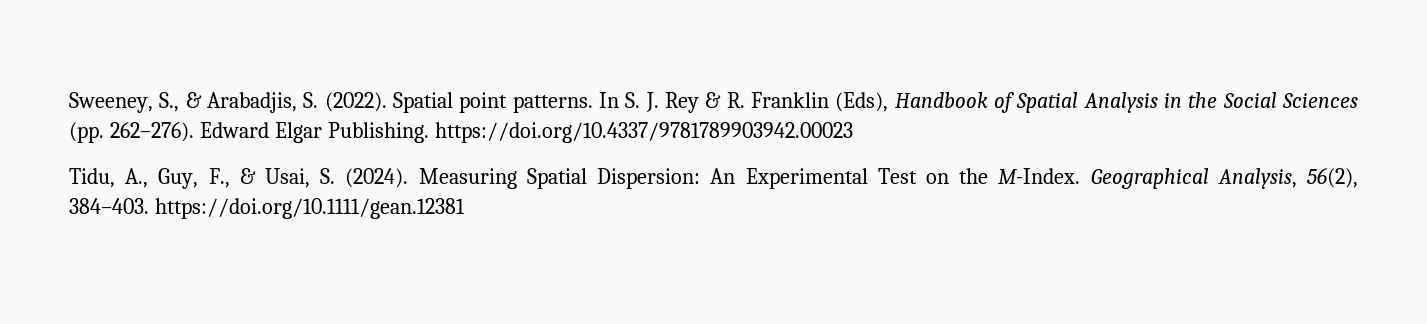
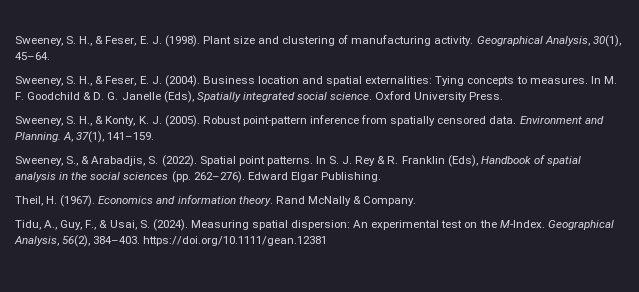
+ Sweeney, S. H., & Feser, E. J. (1998). Plant size and clustering of manufacturing activity. Geographical Analysis, 30(1), 45–64.
+ Sweeney, S. H., & Feser, E. J. (2004). Business location and spatial externalities: Tying concepts to measures. In M. F. Goodchild & D. G. Janelle (Eds), Spatially integrated social science. Oxford University Press.
+ Sweeney, S. H., & Konty, K. J. (2005). Robust point-pattern inference from spatially censored data. Environment and Planning. A, 37(1), 141–159.
- In S. J. Rey & R. Franklin (Eds), Handbook of Spatial Analysis in the Social Sciences (pp. 262–276).
+ In S. J. Rey & R. Franklin (Eds), Handbook of spatial analysis in the social sciences (pp. 262–276).
- Edward Elgar Publishing. https://doi.org/10.4337/9781789903942.00023
+ Edward Elgar Publishing.
+ Theil, H. (1967). Economics and information theory. Rand McNally & Company.
- Measuring Spatial Dispersion: An Experimental Test on the M-Index.
+ Measuring spatial dispersion: An experimental test on the M-Index.

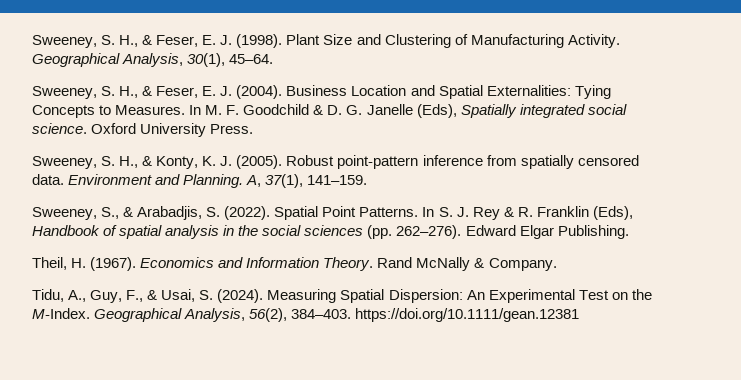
- Plant size and clustering of manufacturing activity.
+ Plant Size and Clustering of Manufacturing Activity.
- Business location and spatial externalities: Tying concepts to measures.
+ Business Location and Spatial Externalities: Tying Concepts to Measures.
- Spatial point patterns.
+ Spatial Point Patterns.
- Economics and information theory.
+ Economics and Information Theory.
- Measuring spatial dispersion: An experimental test on the M-Index.
+ Measuring Spatial Dispersion: An Experimental Test on the M-Index.

